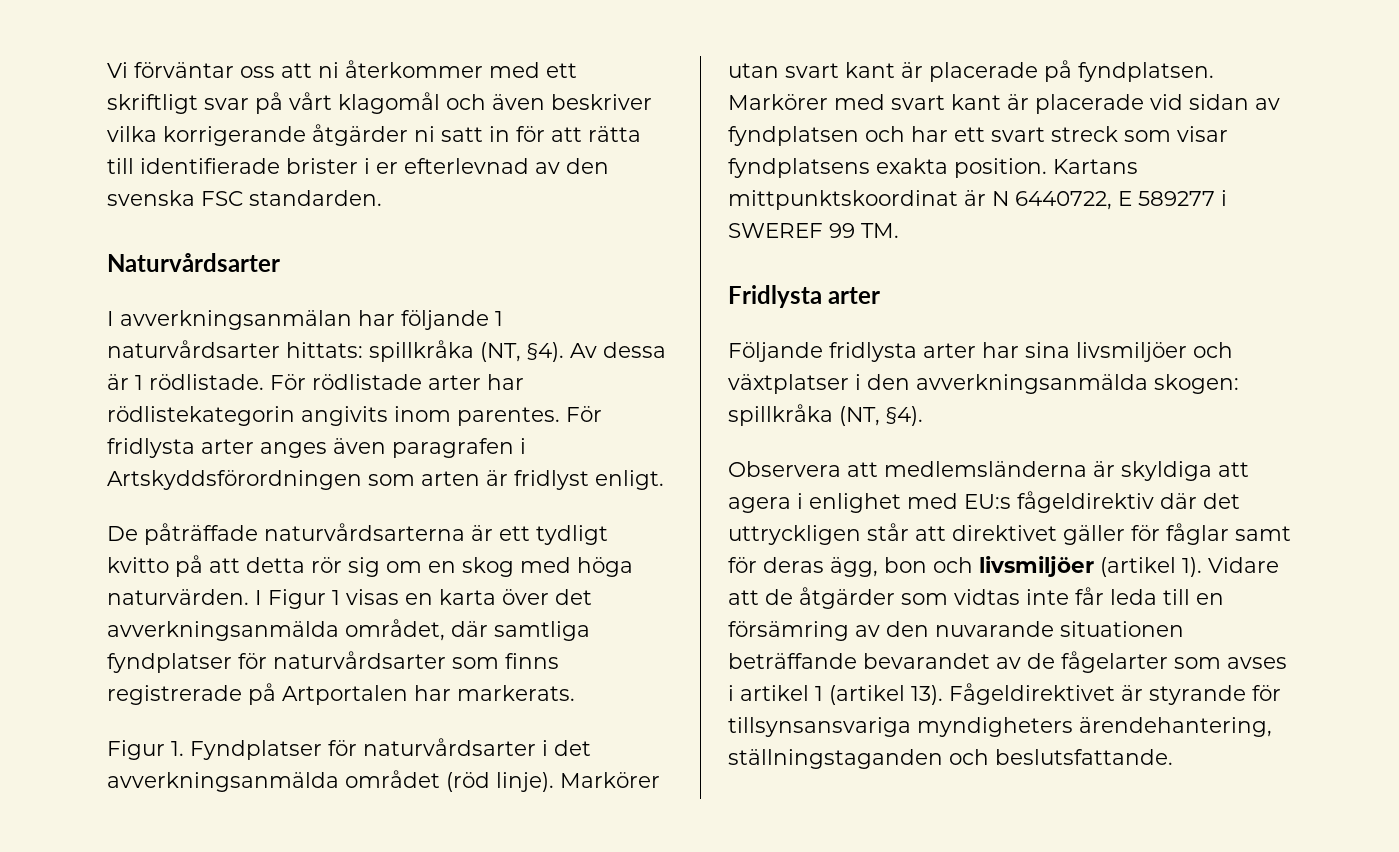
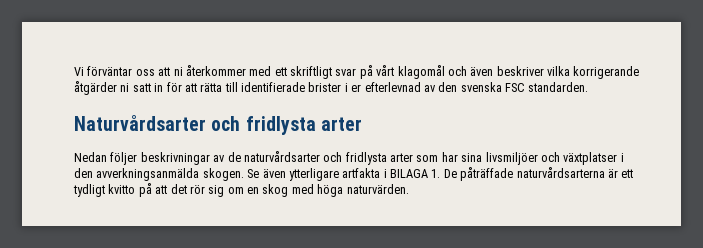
- Naturvårdsarter
- I avverkningsanmälan har följande 1 naturvårdsarter hittats: spillkråka (NT, §4). Av dessa är 1 rödlistade. För rödlistade arter har rödlistekategorin angivits inom parentes. För fridlysta arter anges även paragrafen i Artskyddsförordningen som arten är fridlyst enligt.
- De påträffade naturvårdsarterna är ett tydligt kvitto på att detta rör sig om en skog med höga naturvärden. I Figur 1 visas en karta över det avverkningsanmälda området, där samtliga fyndplatser för naturvårdsarter som finns registrerade på Artportalen har markerats.
- Figur 1. Fyndplatser för naturvårdsarter i det avverkningsanmälda området (röd linje). Markörer utan svart kant är placerade på fyndplatsen. Markörer med svart kant är placerade vid sidan av fyndplatsen och har ett svart streck som visar fyndplatsens exakta position. Kartans mittpunktskoordinat är N 6440722, E 589277 i SWEREF 99 TM.
- Fridlysta arter
- Följande fridlysta arter har sina livsmiljöer och växtplatser i den avverkningsanmälda skogen: spillkråka (NT, §4).
- Observera att medlemsländerna är skyldiga att agera i enlighet med EU:s fågeldirektiv där det uttryckligen står att direktivet gäller för fåglar samt för deras ägg, bon och livsmiljöer (artikel 1). Vidare att de åtgärder som vidtas inte får leda till en försämring av den nuvarande situationen beträffande bevarandet av de fågelarter som avses i artikel 1 (artikel 13). Fågeldirektivet är styrande för tillsynsansvariga myndigheters ärendehantering, ställningstaganden och beslutsfattande.
+ Naturvårdsarter och fridlysta arter
+ Nedan följer beskrivningar av de naturvårdsarter och fridlysta arter som har sina livsmiljöer och växtplatser i den avverkningsanmälda skogen. Se även ytterligare artfakta i BILAGA 1. De påträffade naturvårdsarterna är ett tydligt kvitto på att det rör sig om en skog med höga naturvärden.

